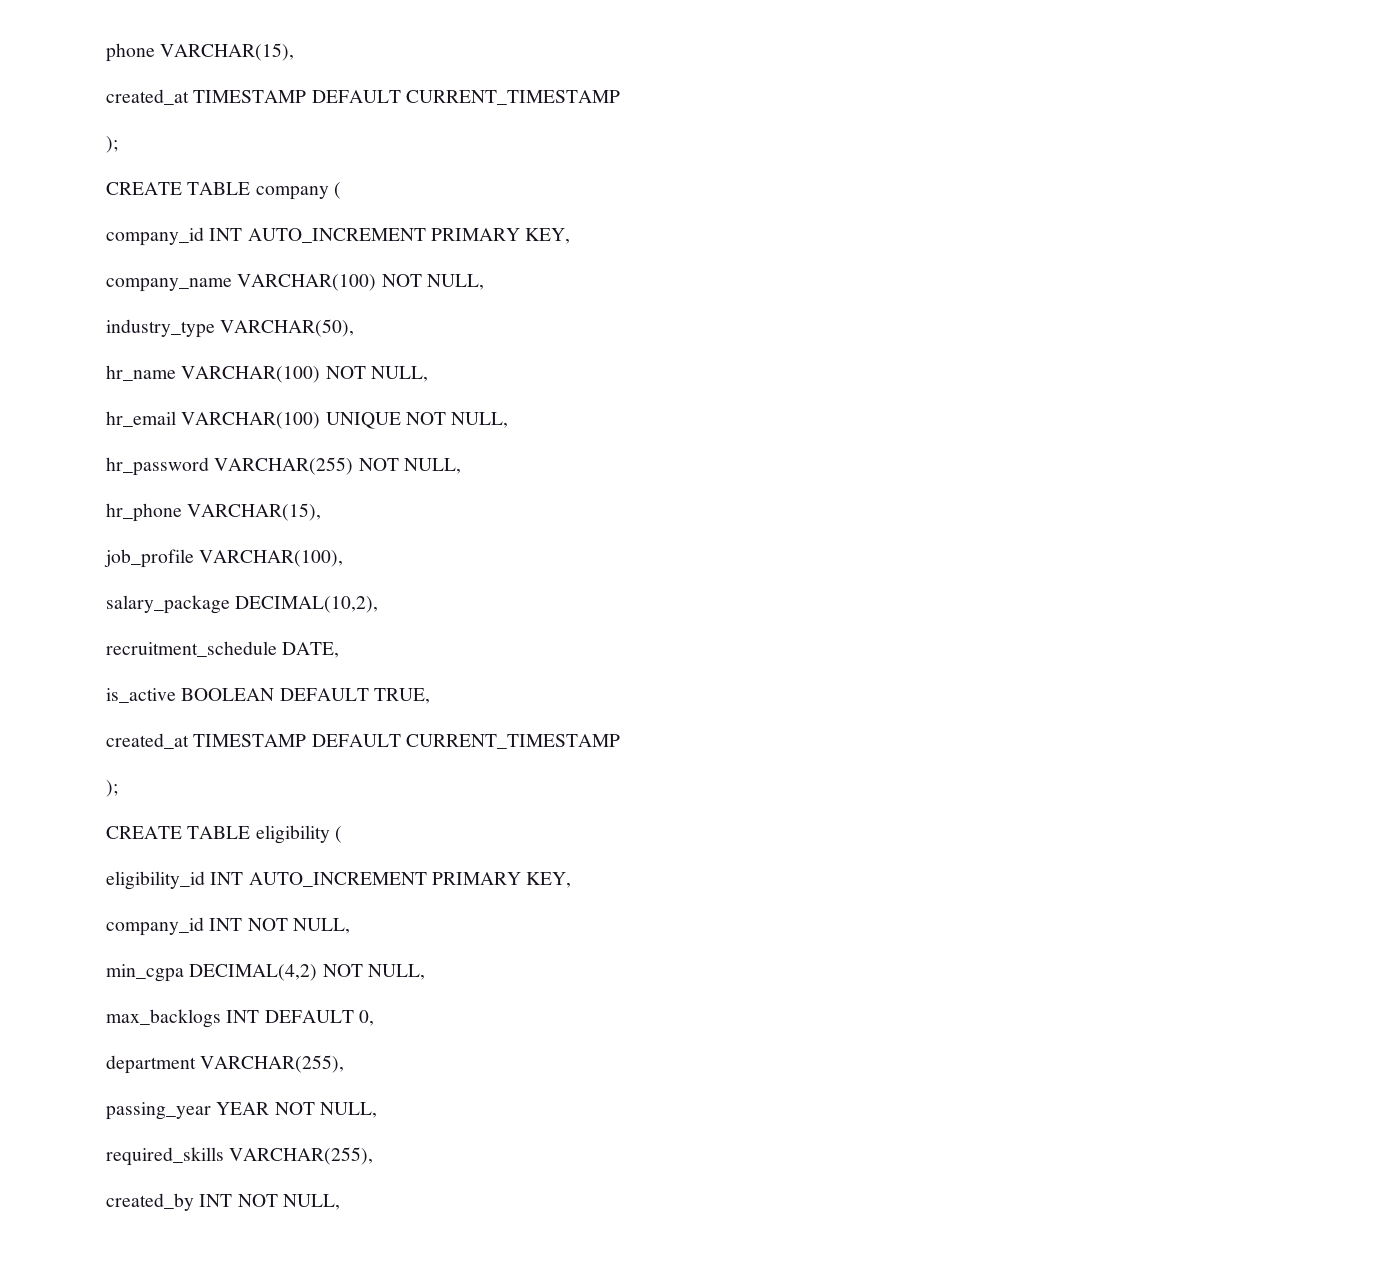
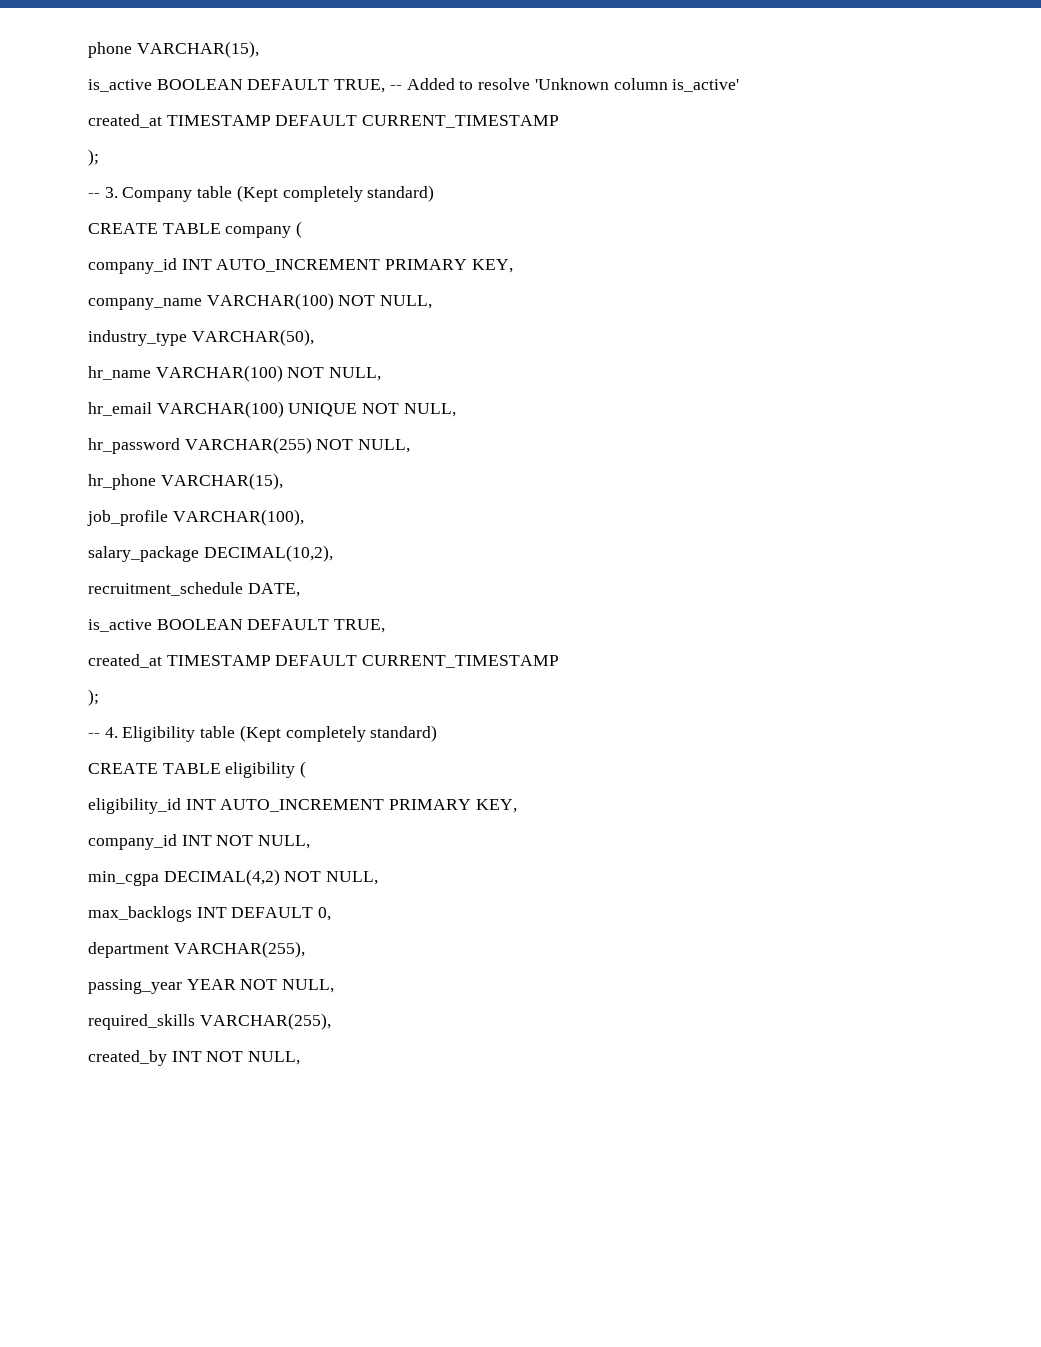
  phone VARCHAR(15),
+ is_active BOOLEAN DEFAULT TRUE, -- Added to resolve 'Unknown column is_active'
  created_at TIMESTAMP DEFAULT CURRENT_TIMESTAMP
  );
+ -- 3. Company table (Kept completely standard)
+ -- 4. Eligibility table (Kept completely standard)

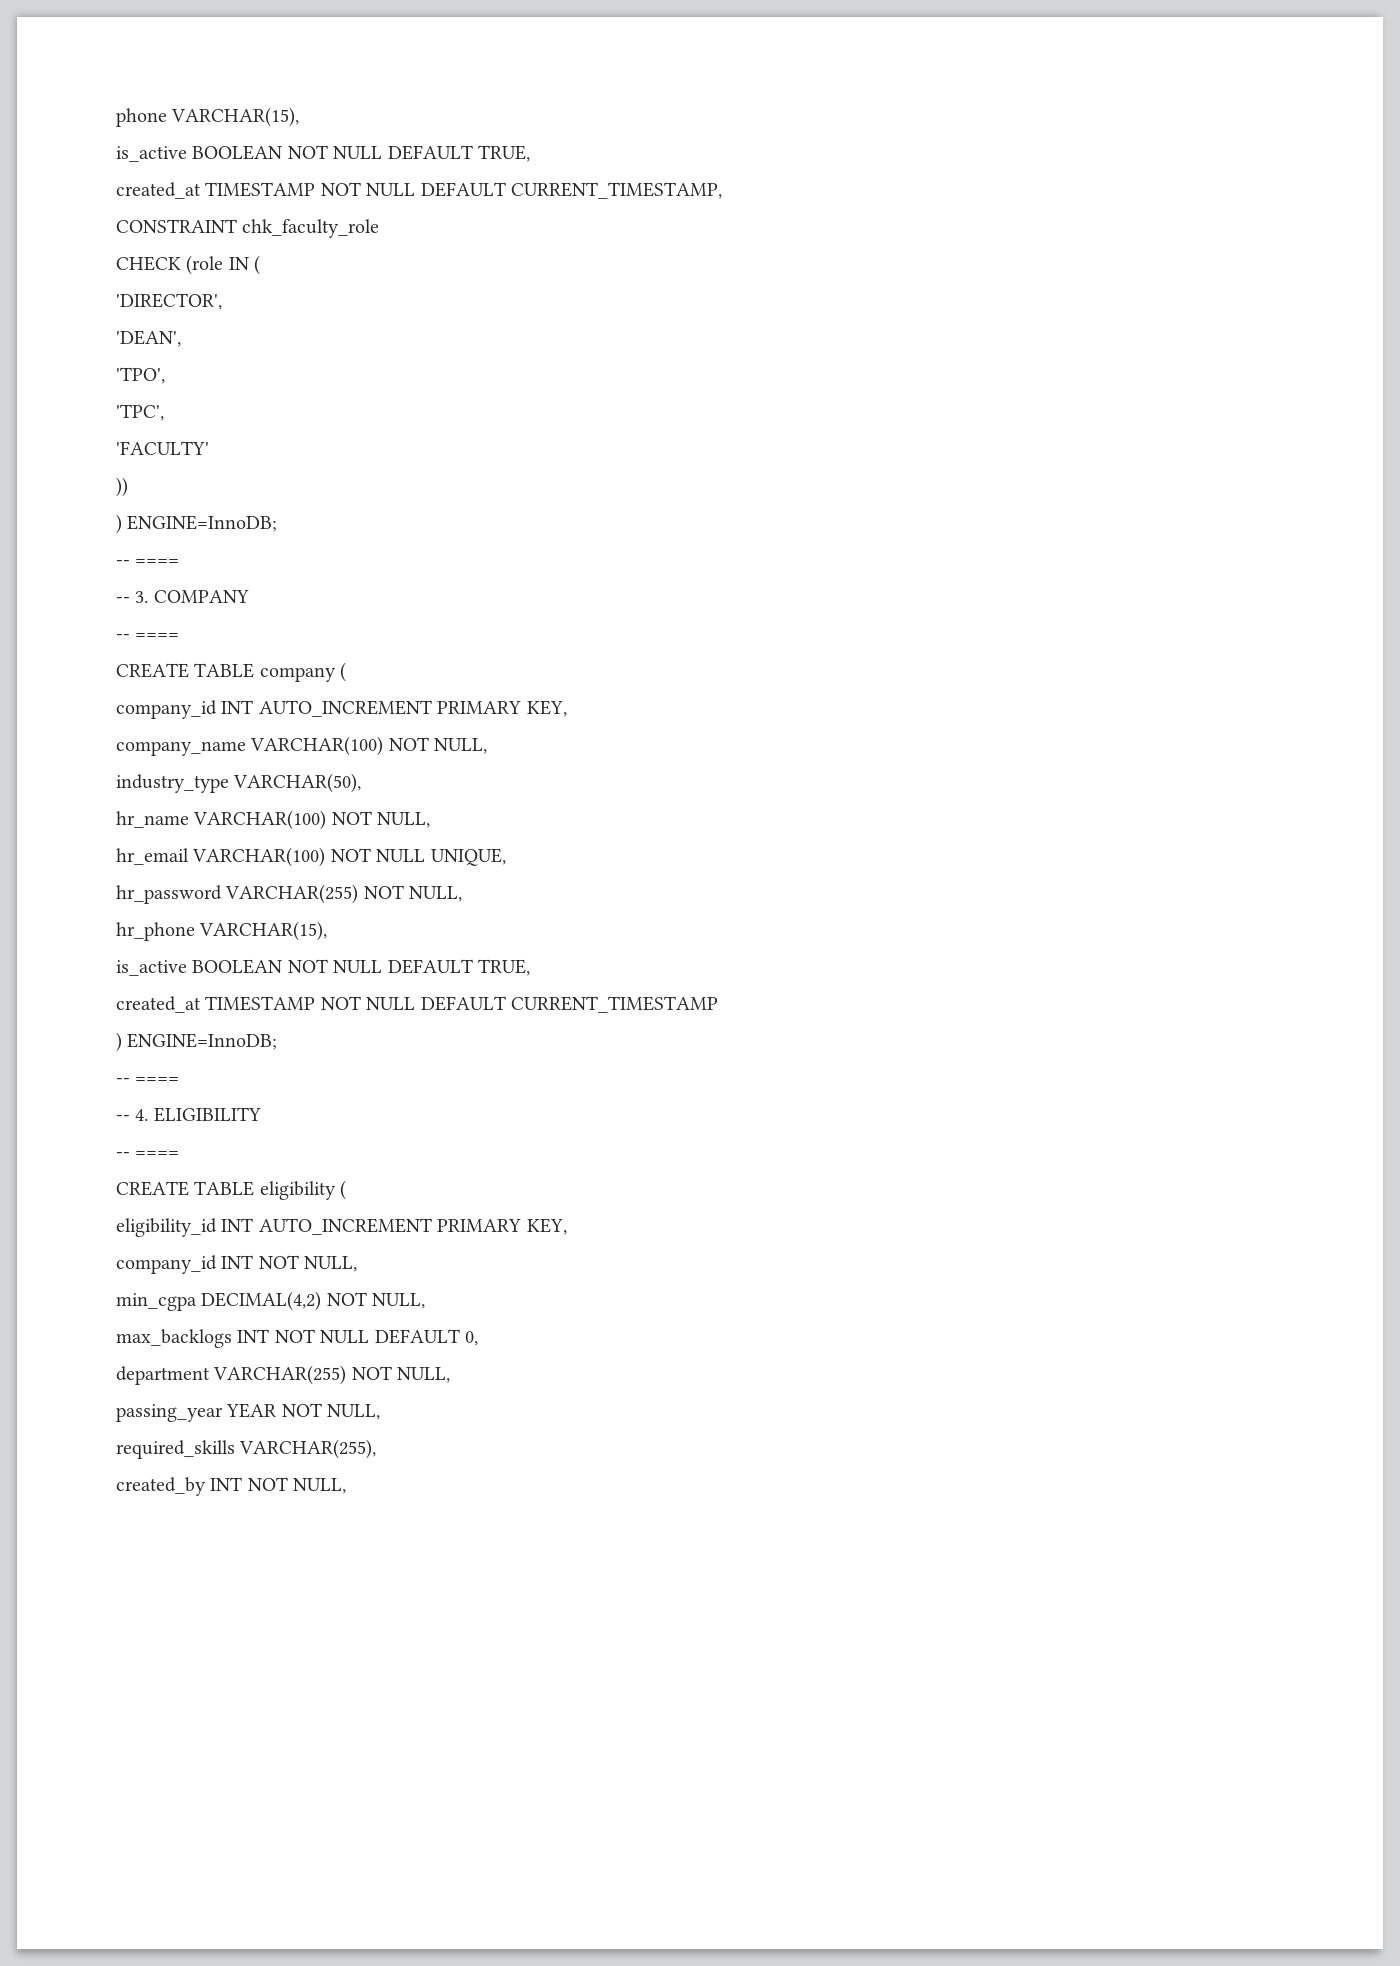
  phone VARCHAR(15),
- is_active BOOLEAN DEFAULT TRUE, -- Added to resolve 'Unknown column is_active'
- created_at TIMESTAMP DEFAULT CURRENT_TIMESTAMP
- );
- -- 3. Company table (Kept completely standard)
+ is_active BOOLEAN NOT NULL DEFAULT TRUE,
+ created_at TIMESTAMP NOT NULL DEFAULT CURRENT_TIMESTAMP,
+ CONSTRAINT chk_faculty_role
+ CHECK (role IN (
+ 'DIRECTOR',
+ 'DEAN',
+ 'TPO',
+ 'TPC',
+ 'FACULTY'
+ ))
+ ) ENGINE=InnoDB;
+ -- ====
+ -- 3. COMPANY
+ -- ====
- hr_email VARCHAR(100) UNIQUE NOT NULL,
+ hr_email VARCHAR(100) NOT NULL UNIQUE,
  hr_phone VARCHAR(15),
- job_profile VARCHAR(100),
- salary_package DECIMAL(10,2),
- recruitment_schedule DATE,
- is_active BOOLEAN DEFAULT TRUE,
- created_at TIMESTAMP DEFAULT CURRENT_TIMESTAMP
- );
- -- 4. Eligibility table (Kept completely standard)
+ is_active BOOLEAN NOT NULL DEFAULT TRUE,
+ created_at TIMESTAMP NOT NULL DEFAULT CURRENT_TIMESTAMP
+ ) ENGINE=InnoDB;
+ -- ====
+ -- 4. ELIGIBILITY
+ -- ====
- max_backlogs INT DEFAULT 0,
+ max_backlogs INT NOT NULL DEFAULT 0,
- department VARCHAR(255),
+ department VARCHAR(255) NOT NULL,

